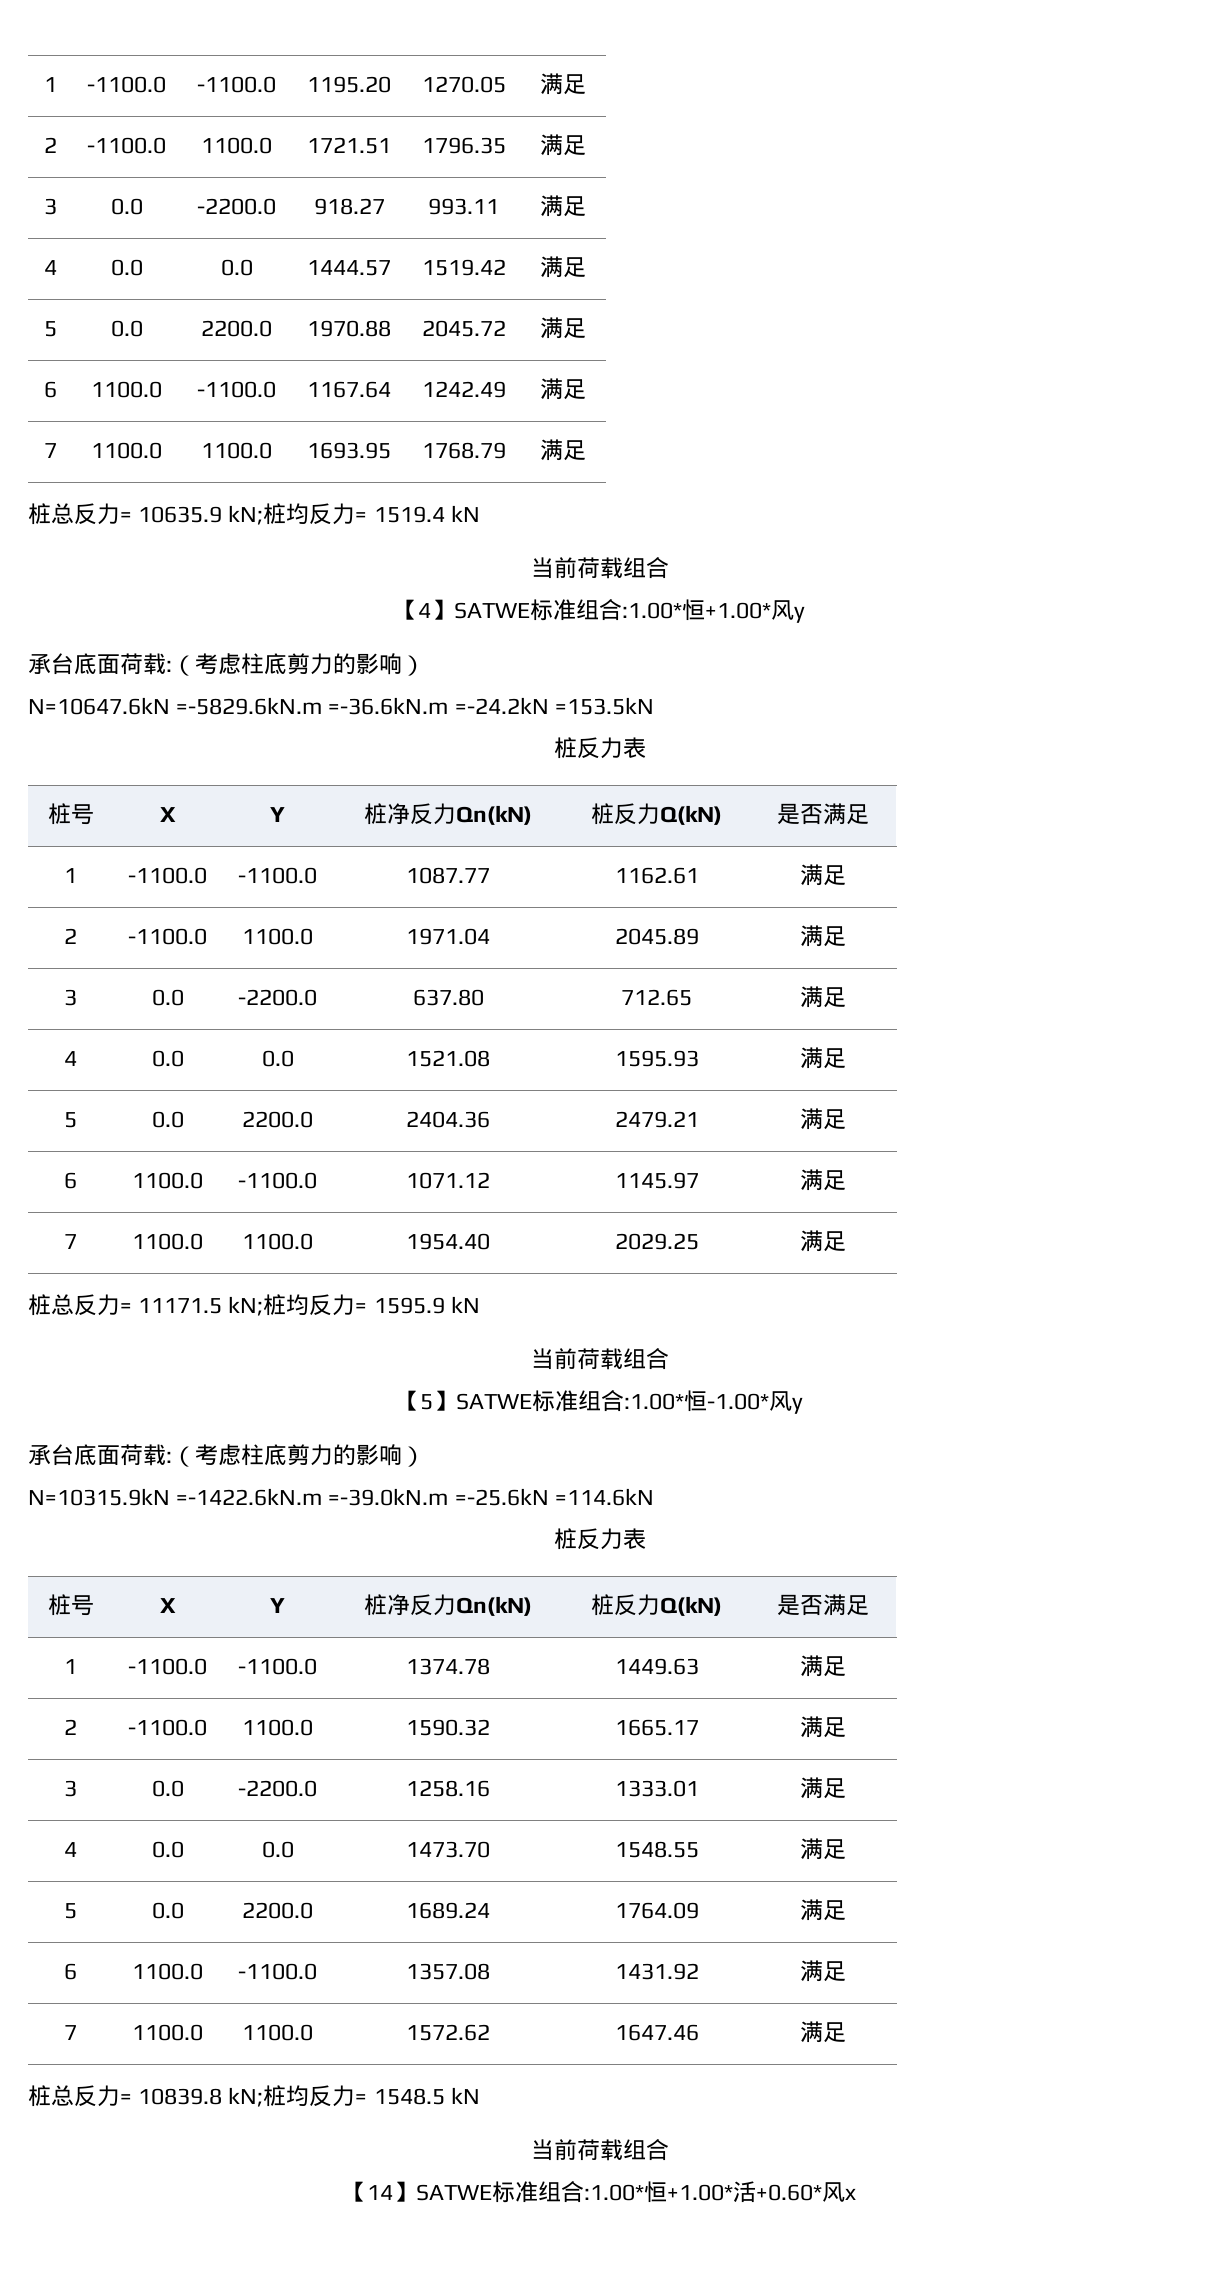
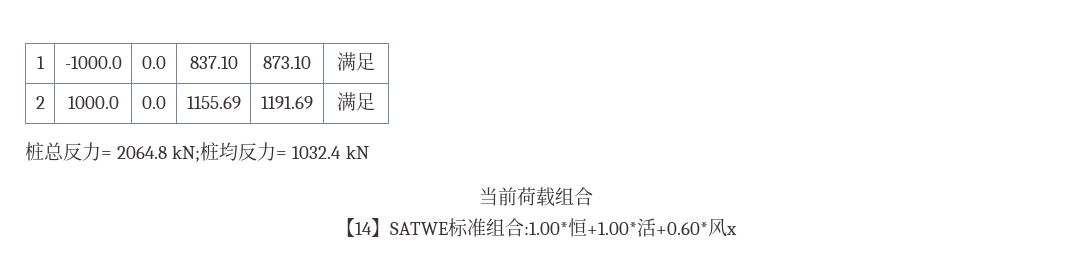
- 1 | -1100.0 | -1100.0 | 1195.20 | 1270.05 | 满足
- 2 | -1100.0 | 1100.0 | 1721.51 | 1796.35 | 满足
- 3 | 0.0 | -2200.0 | 918.27 | 993.11 | 满足
- 4 | 0.0 | 0.0 | 1444.57 | 1519.42 | 满足
- 5 | 0.0 | 2200.0 | 1970.88 | 2045.72 | 满足
- 6 | 1100.0 | -1100.0 | 1167.64 | 1242.49 | 满足
- 7 | 1100.0 | 1100.0 | 1693.95 | 1768.79 | 满足
- 桩总反力= 10635.9 kN;桩均反力= 1519.4 kN
- 当前荷载组合
- 【4】SATWE标准组合:1.00*恒+1.00*风y
- 承台底面荷载:（考虑柱底剪力的影响）
- N=10647.6kN =-5829.6kN.m =-36.6kN.m =-24.2kN =153.5kN
- 桩反力表
- 桩号 | X | Y | 桩净反力Qn(kN) | 桩反力Q(kN) | 是否满足
- 1 | -1100.0 | -1100.0 | 1087.77 | 1162.61 | 满足
- 2 | -1100.0 | 1100.0 | 1971.04 | 2045.89 | 满足
- 3 | 0.0 | -2200.0 | 637.80 | 712.65 | 满足
- 4 | 0.0 | 0.0 | 1521.08 | 1595.93 | 满足
- 5 | 0.0 | 2200.0 | 2404.36 | 2479.21 | 满足
- 6 | 1100.0 | -1100.0 | 1071.12 | 1145.97 | 满足
- 7 | 1100.0 | 1100.0 | 1954.40 | 2029.25 | 满足
- 桩总反力= 11171.5 kN;桩均反力= 1595.9 kN
- 当前荷载组合
- 【5】SATWE标准组合:1.00*恒-1.00*风y
- 承台底面荷载:（考虑柱底剪力的影响）
- N=10315.9kN =-1422.6kN.m =-39.0kN.m =-25.6kN =114.6kN
- 桩反力表
- 桩号 | X | Y | 桩净反力Qn(kN) | 桩反力Q(kN) | 是否满足
- 1 | -1100.0 | -1100.0 | 1374.78 | 1449.63 | 满足
- 2 | -1100.0 | 1100.0 | 1590.32 | 1665.17 | 满足
- 3 | 0.0 | -2200.0 | 1258.16 | 1333.01 | 满足
- 4 | 0.0 | 0.0 | 1473.70 | 1548.55 | 满足
- 5 | 0.0 | 2200.0 | 1689.24 | 1764.09 | 满足
- 6 | 1100.0 | -1100.0 | 1357.08 | 1431.92 | 满足
- 7 | 1100.0 | 1100.0 | 1572.62 | 1647.46 | 满足
- 桩总反力= 10839.8 kN;桩均反力= 1548.5 kN
+ 1 | -1000.0 | 0.0 | 837.10 | 873.10 | 满足
+ 2 | 1000.0 | 0.0 | 1155.69 | 1191.69 | 满足
+ 桩总反力= 2064.8 kN;桩均反力= 1032.4 kN

